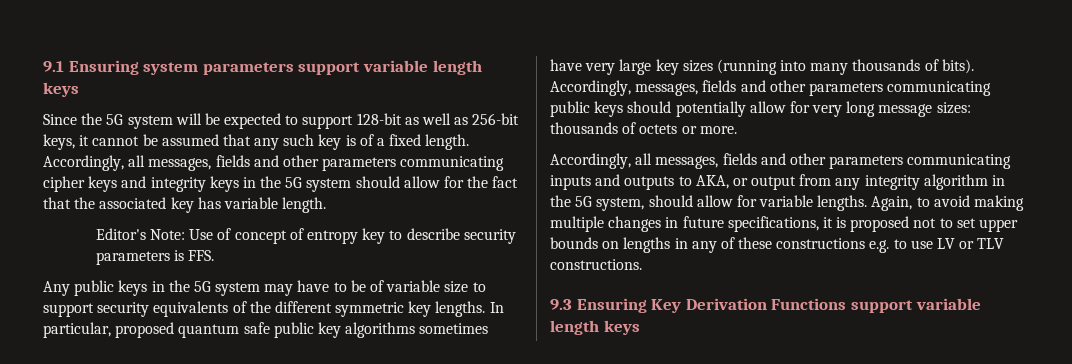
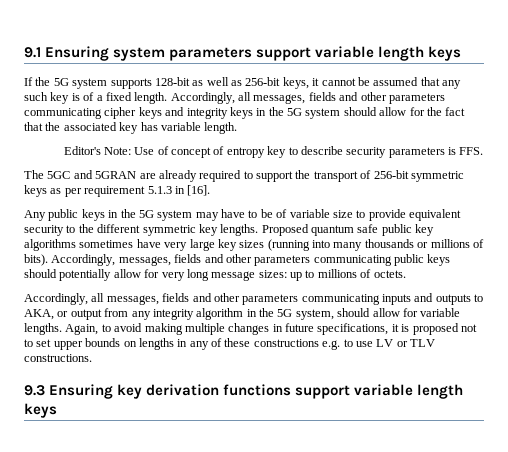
- Since the 5G system will be expected to support 128-bit as well as 256-bit keys, it cannot be assumed that any such key is of a fixed length.
+ If the 5G system supports 128-bit as well as 256-bit keys, it cannot be assumed that any such key is of a fixed length.
+ The 5GC and 5GRAN are already required to support the transport of 256-bit symmetric keys as per requirement 5.1.3 in [16].
- Any public keys in the 5G system may have to be of variable size to support security equivalents of the different symmetric key lengths.
+ Any public keys in the 5G system may have to be of variable size to provide equivalent security to the different symmetric key lengths.
- In particular, proposed quantum safe public key algorithms sometimes have very large key sizes (running into many thousands of bits).
+ Proposed quantum safe public key algorithms sometimes have very large key sizes (running into many thousands or millions of bits).
- Accordingly, messages, fields and other parameters communicating public keys should potentially allow for very long message sizes: thousands of octets or more.
+ Accordingly, messages, fields and other parameters communicating public keys should potentially allow for very long message sizes: up to millions of octets.
- 9.3 Ensuring Key Derivation Functions support variable length keys
+ 9.3 Ensuring key derivation functions support variable length keys

